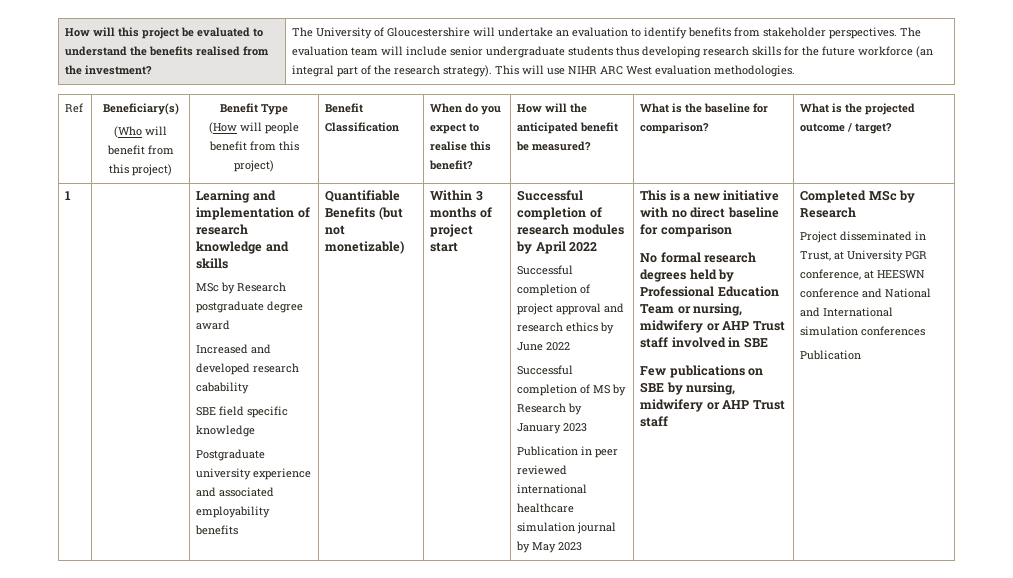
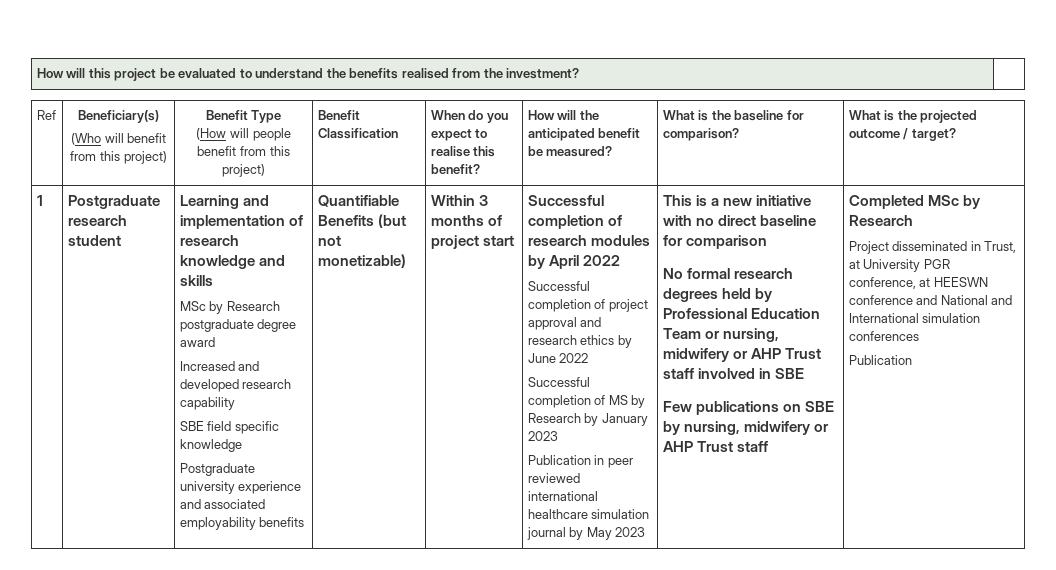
- The University of Gloucestershire will undertake an evaluation to identify benefits from stakeholder perspectives. The evaluation team will include senior undergraduate students thus developing research skills for the future workforce (an integral part of the research strategy). This will use NIHR ARC West evaluation methodologies.
+ Postgraduate research student
- Increased and developed research cabability
+ Increased and developed research capability

